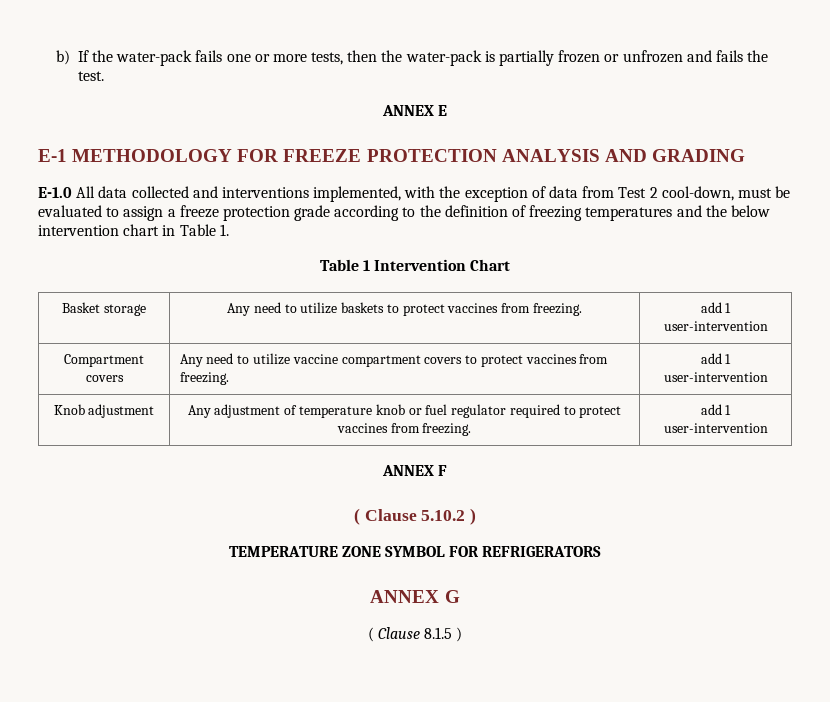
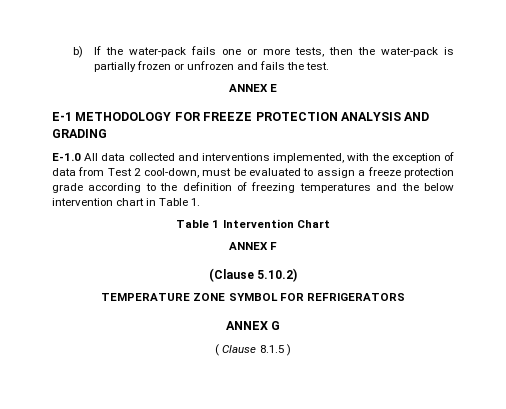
- Basket storage | Any need to utilize baskets to protect vaccines from freezing. | add 1 user-intervention
- Compartment covers | Any need to utilize vaccine compartment covers to protect vaccines from freezing. | add 1 user-intervention
- Knob adjustment | Any adjustment of temperature knob or fuel regulator required to protect vaccines from freezing. | add 1 user-intervention
  ANNEX F
- ( Clause 5.10.2 )
+ (Clause 5.10.2)

